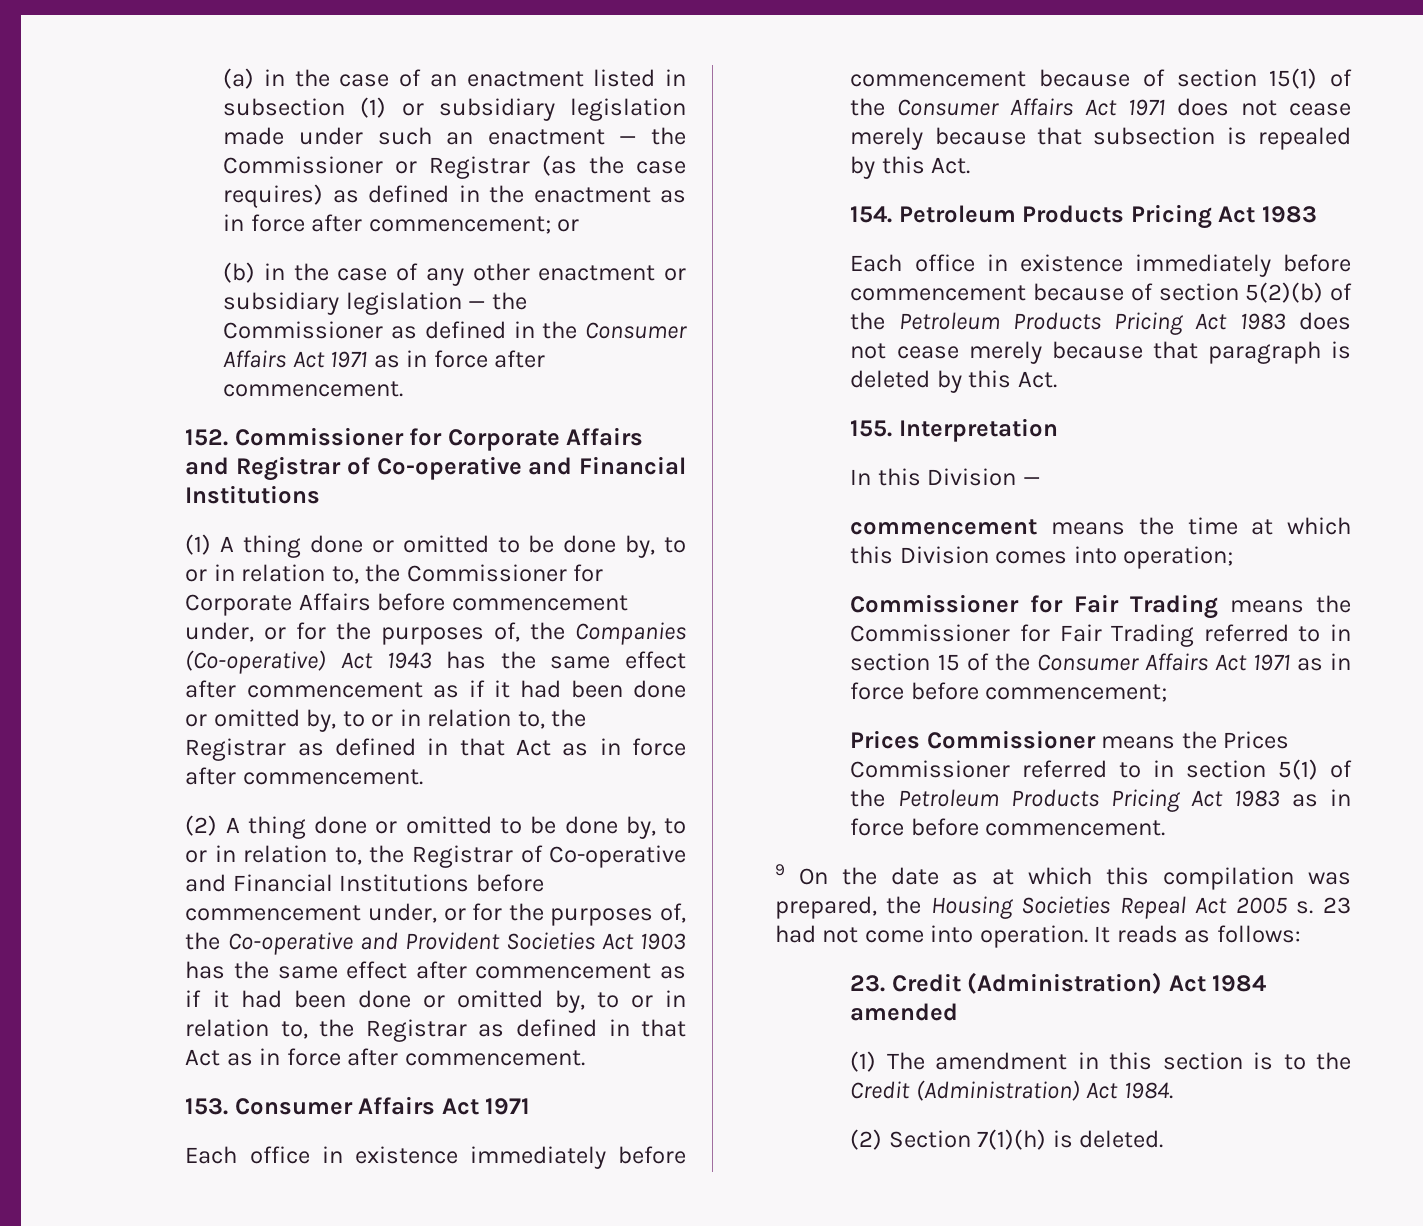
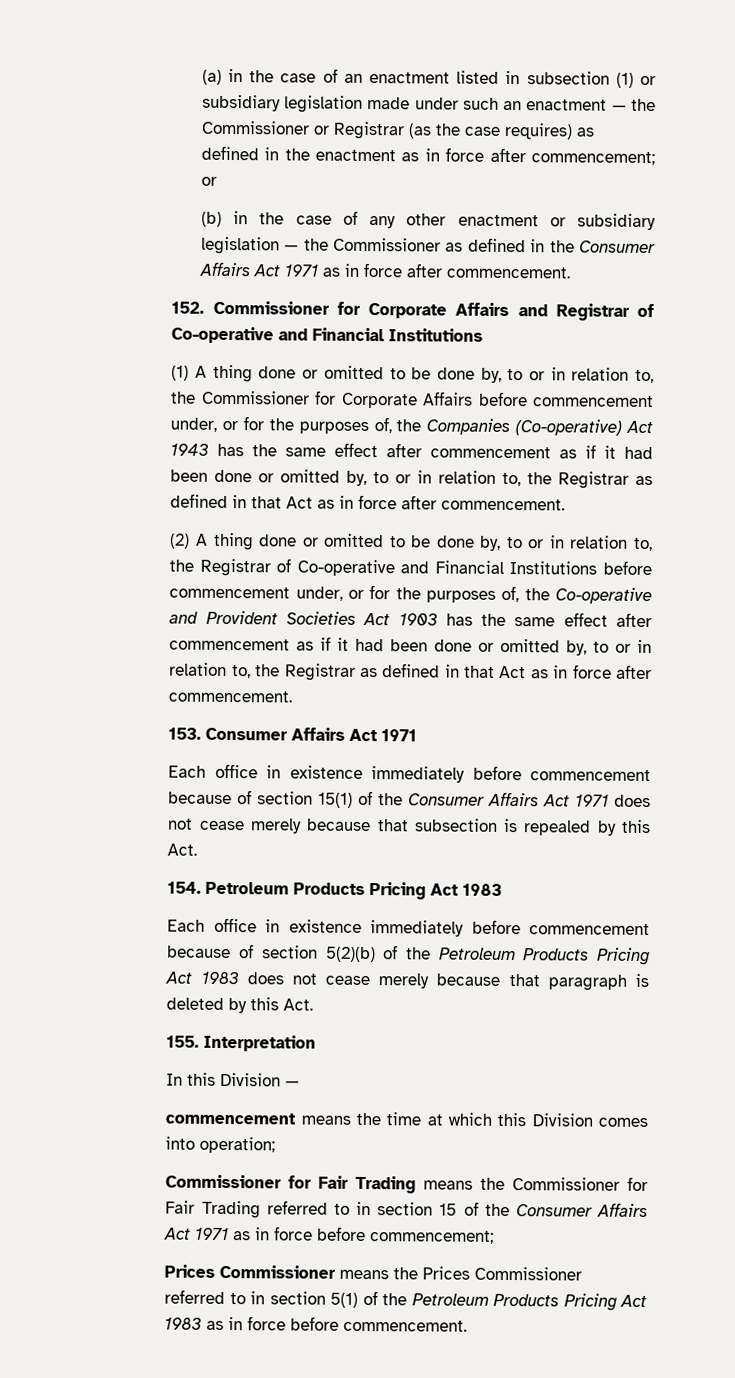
- 9 On the date as at which this compilation was prepared, the Housing Societies Repeal Act 2005 s. 23 had not come into operation. It reads as follows:
- 23. Credit (Administration) Act 1984 amended
- (1) The amendment in this section is to the Credit (Administration) Act 1984.
- (2) Section 7(1)(h) is deleted.

